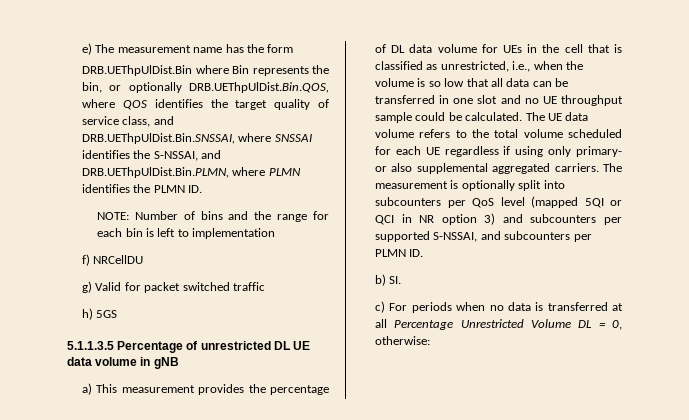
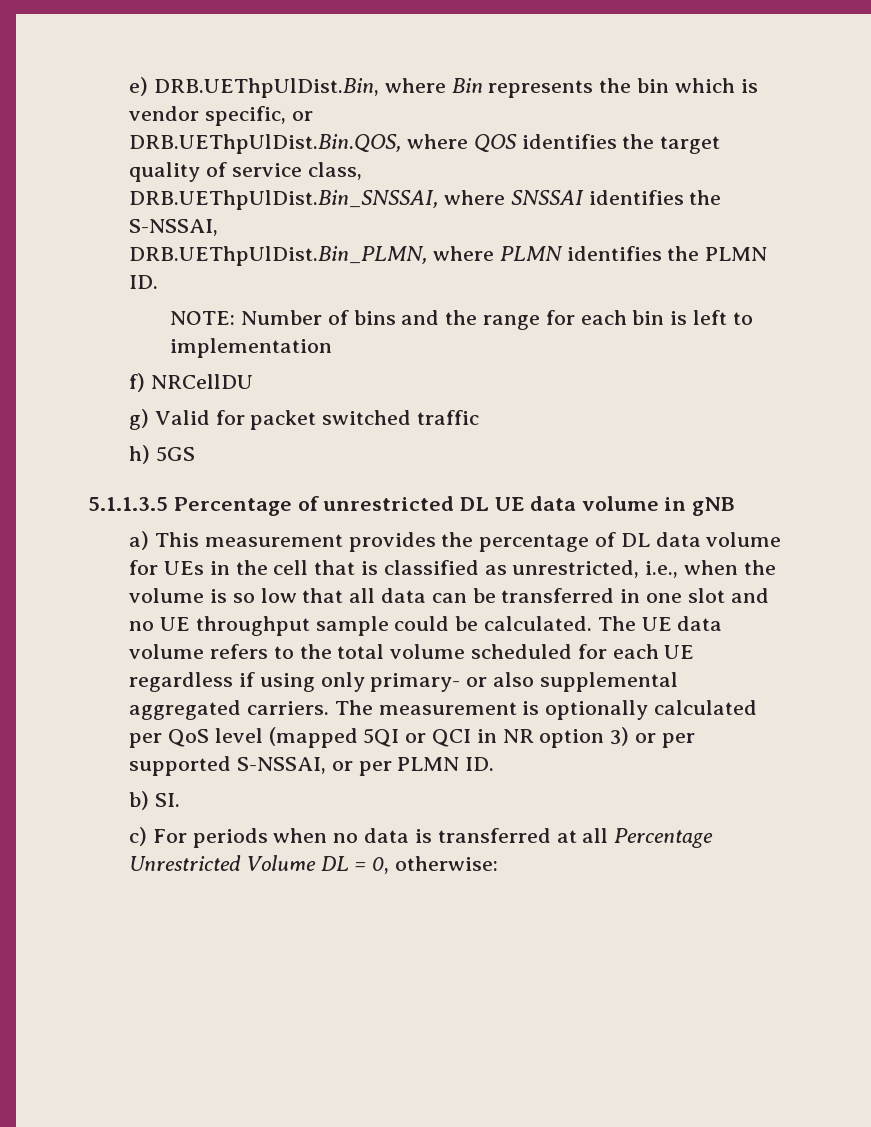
- e) The measurement name has the form
- DRB.UEThpUlDist.Bin where Bin represents the bin, or optionally DRB.UEThpUlDist.Bin.QOS, where QOS identifies the target quality of service class, and DRB.UEThpUlDist.Bin.SNSSAI, where SNSSAI identifies the S-NSSAI, and DRB.UEThpUlDist.Bin.PLMN, where PLMN identifies the PLMN ID.
+ e) DRB.UEThpUlDist.Bin, where Bin represents the bin which is vendor specific, or
+ DRB.UEThpUlDist.Bin.QOS, where QOS identifies the target quality of service class,
+ DRB.UEThpUlDist.Bin_SNSSAI, where SNSSAI identifies the S-NSSAI,
+ DRB.UEThpUlDist.Bin_PLMN, where PLMN identifies the PLMN ID.
- The measurement is optionally split into subcounters per QoS level (mapped 5QI or QCI in NR option 3) and subcounters per supported S-NSSAI, and subcounters per PLMN ID.
+ The measurement is optionally calculated per QoS level (mapped 5QI or QCI in NR option 3) or per supported S-NSSAI, or per PLMN ID.

